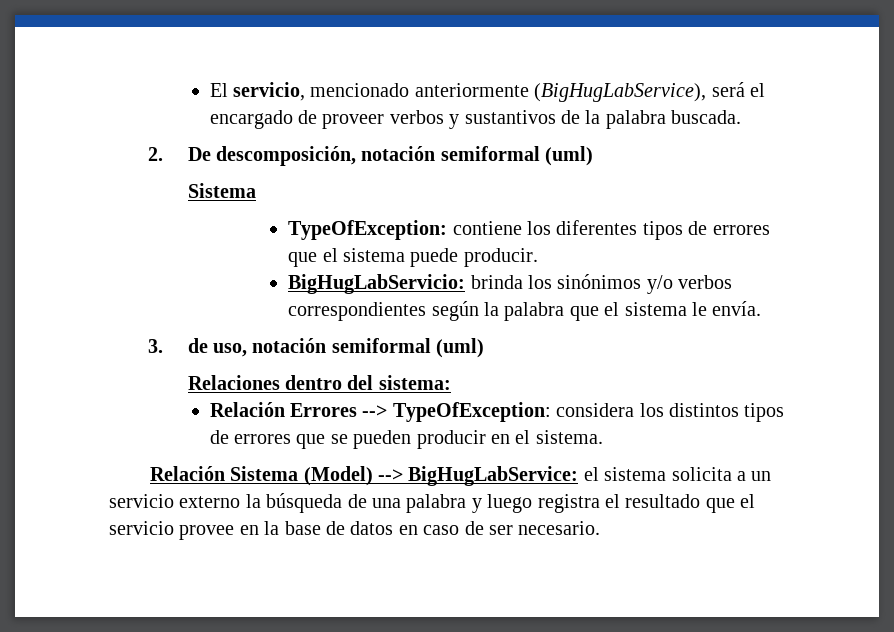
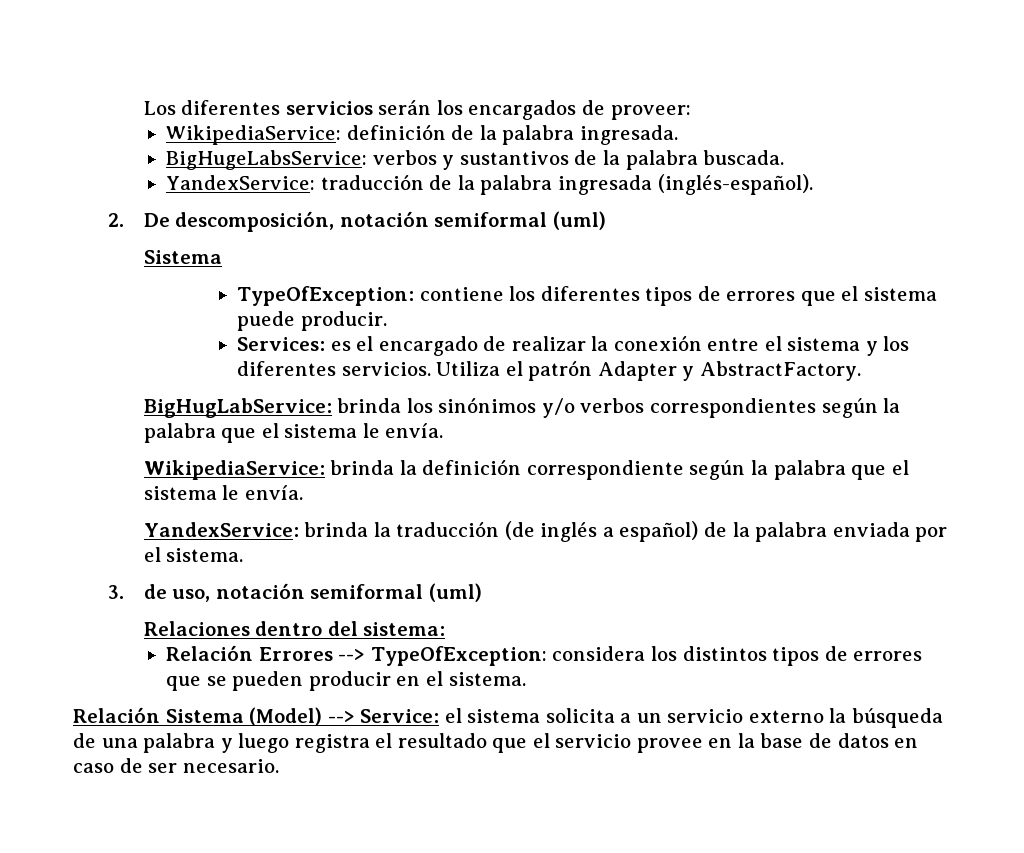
- El servicio, mencionado anteriormente (BigHugLabService), será el encargado de proveer verbos y sustantivos de la palabra buscada.
+ Los diferentes servicios serán los encargados de proveer:
+ WikipediaService: definición de la palabra ingresada.
+ BigHugeLabsService: verbos y sustantivos de la palabra buscada.
+ YandexService: traducción de la palabra ingresada (inglés-español).
- BigHugLabServicio: brinda los sinónimos y/o verbos correspondientes según la palabra que el sistema le envía.
+ Services: es el encargado de realizar la conexión entre el sistema y los diferentes servicios. Utiliza el patrón Adapter y AbstractFactory.
+ BigHugLabService: brinda los sinónimos y/o verbos correspondientes según la palabra que el sistema le envía.
+ WikipediaService: brinda la definición correspondiente según la palabra que el sistema le envía.
+ YandexService: brinda la traducción (de inglés a español) de la palabra enviada por el sistema.
- Relación Sistema (Model) --> BigHugLabService: el sistema solicita a un servicio externo la búsqueda de una palabra y luego registra el resultado que el servicio provee en la base de datos en caso de ser necesario.
+ Relación Sistema (Model) --> Service: el sistema solicita a un servicio externo la búsqueda de una palabra y luego registra el resultado que el servicio provee en la base de datos en caso de ser necesario.

